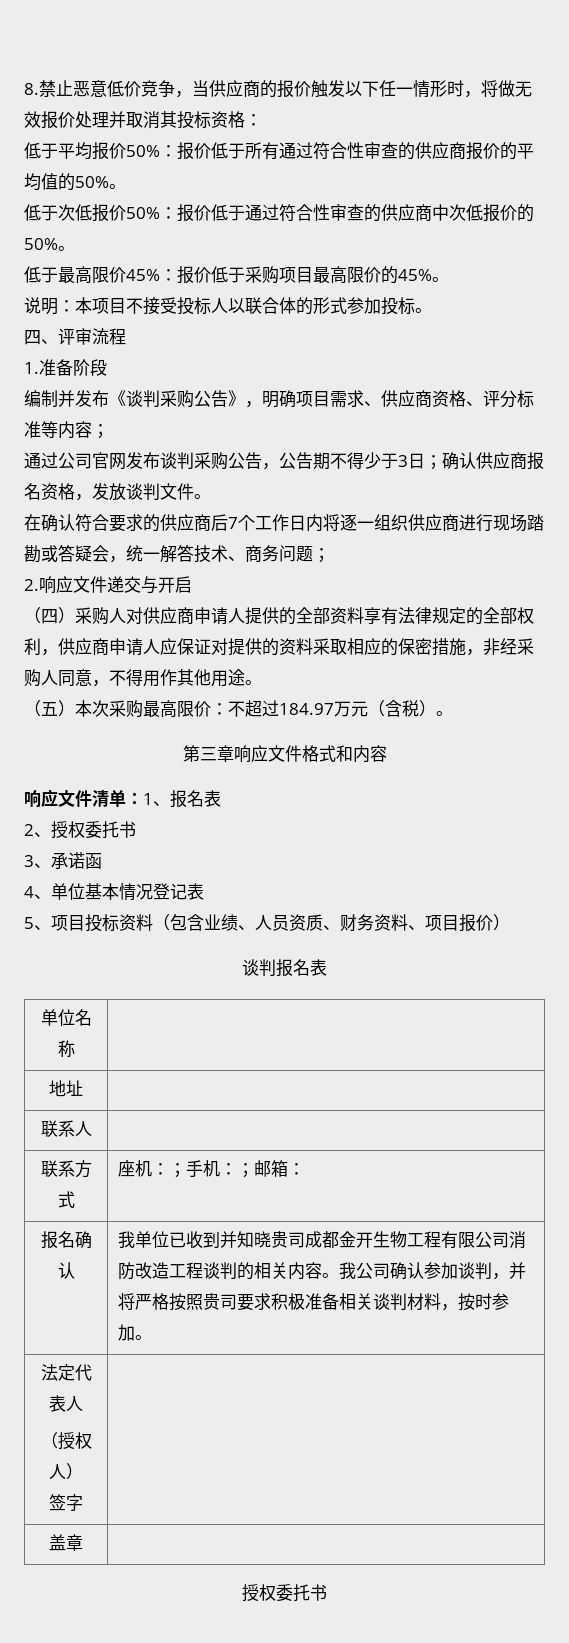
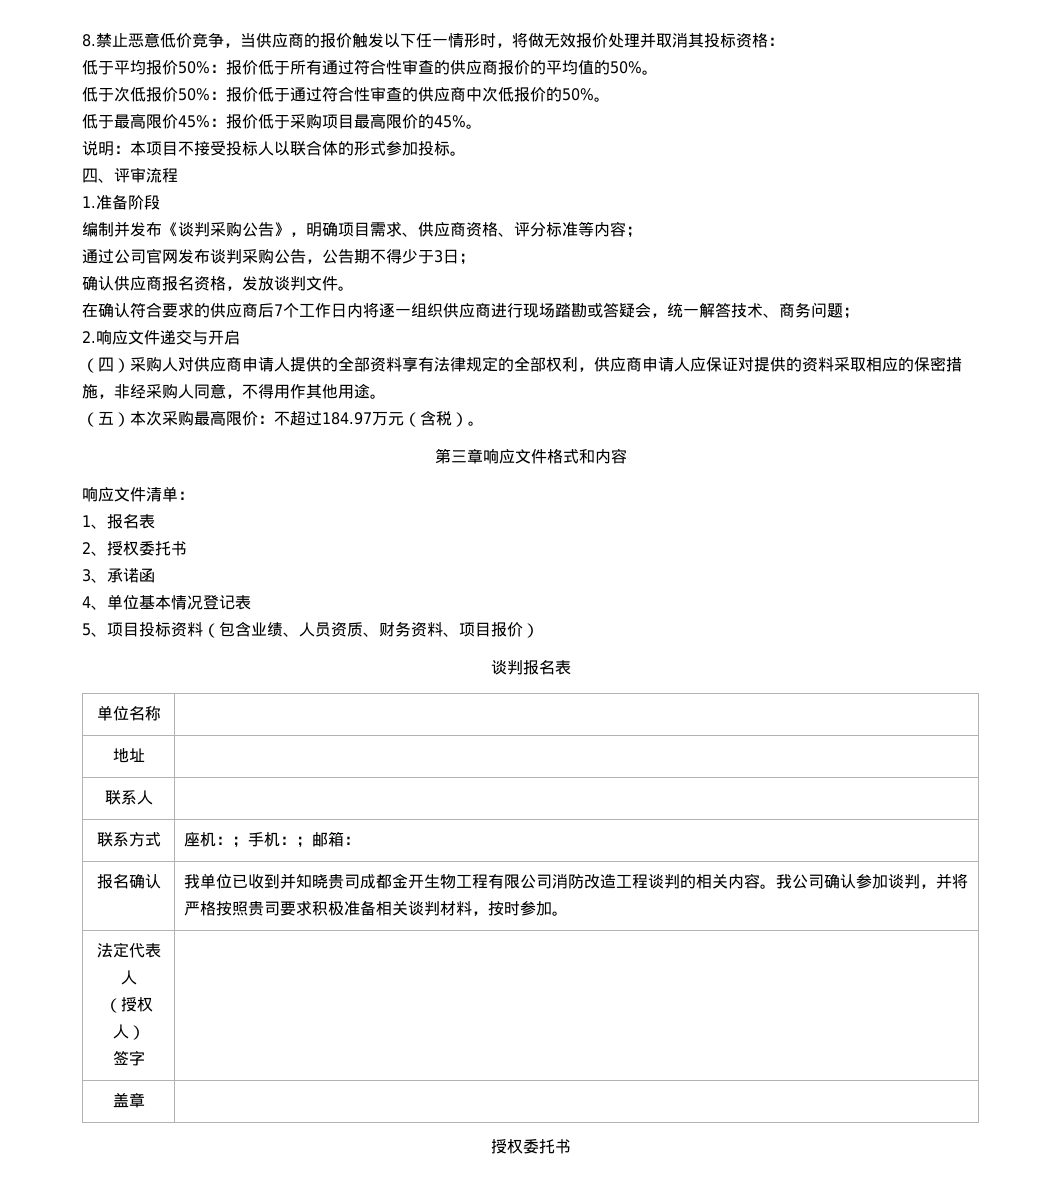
- 通过公司官网发布谈判采购公告，公告期不得少于3日；确认供应商报名资格，发放谈判文件。
+ 通过公司官网发布谈判采购公告，公告期不得少于3日；
+ 确认供应商报名资格，发放谈判文件。
- 响应文件清单：1、报名表
+ 响应文件清单：
+ 1、报名表

